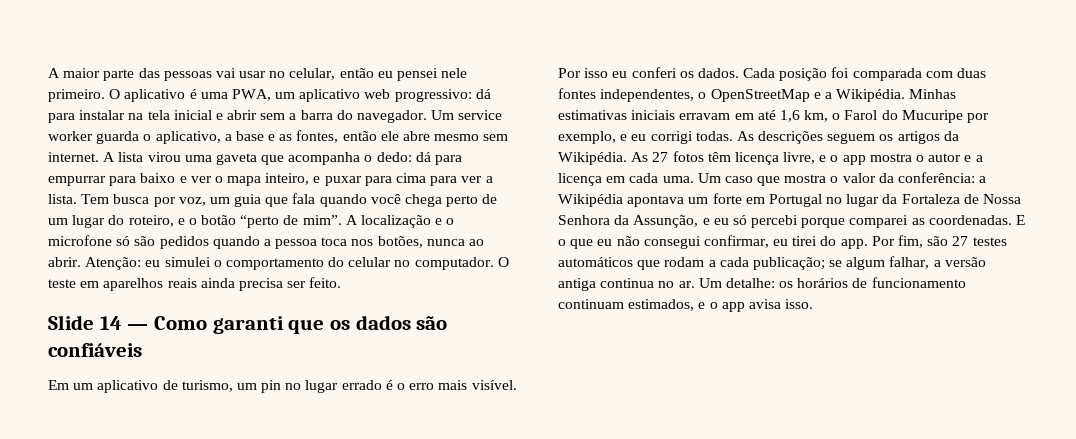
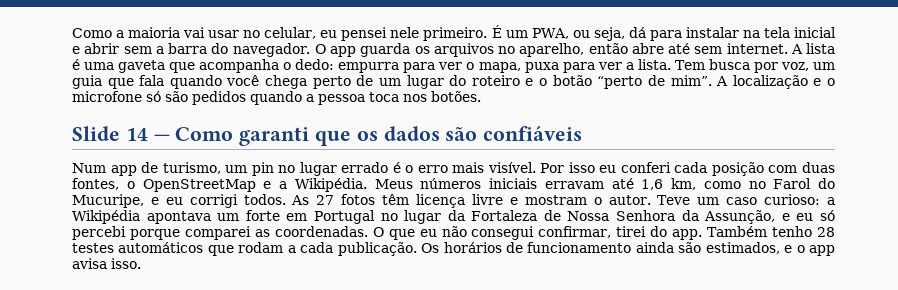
- A maior parte das pessoas vai usar no celular, então eu pensei nele primeiro.
+ Como a maioria vai usar no celular, eu pensei nele primeiro.
- O aplicativo é uma PWA, um aplicativo web progressivo: dá para instalar na tela inicial e abrir sem a barra do navegador.
+ É um PWA, ou seja, dá para instalar na tela inicial e abrir sem a barra do navegador.
- Um service worker guarda o aplicativo, a base e as fontes, então ele abre mesmo sem internet.
+ O app guarda os arquivos no aparelho, então abre até sem internet.
- A lista virou uma gaveta que acompanha o dedo: dá para empurrar para baixo e ver o mapa inteiro, e puxar para cima para ver a lista.
+ A lista é uma gaveta que acompanha o dedo: empurra para ver o mapa, puxa para ver a lista.
- Tem busca por voz, um guia que fala quando você chega perto de um lugar do roteiro, e o botão “perto de mim”.
+ Tem busca por voz, um guia que fala quando você chega perto de um lugar do roteiro e o botão “perto de mim”.
- A localização e o microfone só são pedidos quando a pessoa toca nos botões, nunca ao abrir. Atenção: eu simulei o comportamento do celular no computador. O teste em aparelhos reais ainda precisa ser feito.
+ A localização e o microfone só são pedidos quando a pessoa toca nos botões.
- Em um aplicativo de turismo, um pin no lugar errado é o erro mais visível.
+ Num app de turismo, um pin no lugar errado é o erro mais visível.
- Por isso eu conferi os dados. Cada posição foi comparada com duas fontes independentes, o OpenStreetMap e a Wikipédia.
+ Por isso eu conferi cada posição com duas fontes, o OpenStreetMap e a Wikipédia.
- Minhas estimativas iniciais erravam em até 1,6 km, o Farol do Mucuripe por exemplo, e eu corrigi todas. As descrições seguem os artigos da Wikipédia.
+ Meus números iniciais erravam até 1,6 km, como no Farol do Mucuripe, e eu corrigi todos.
- As 27 fotos têm licença livre, e o app mostra o autor e a licença em cada uma. Um caso que mostra o valor da conferência: a Wikipédia apontava um forte em Portugal no lugar da Fortaleza de Nossa Senhora da Assunção, e eu só percebi porque comparei as coordenadas.
+ As 27 fotos têm licença livre e mostram o autor. Teve um caso curioso: a Wikipédia apontava um forte em Portugal no lugar da Fortaleza de Nossa Senhora da Assunção, e eu só percebi porque comparei as coordenadas.
- E o que eu não consegui confirmar, eu tirei do app.
+ O que eu não consegui confirmar, tirei do app.
- Por fim, são 27 testes automáticos que rodam a cada publicação; se algum falhar, a versão antiga continua no ar. Um detalhe: os horários de funcionamento continuam estimados, e o app avisa isso.
+ Também tenho 28 testes automáticos que rodam a cada publicação. Os horários de funcionamento ainda são estimados, e o app avisa isso.

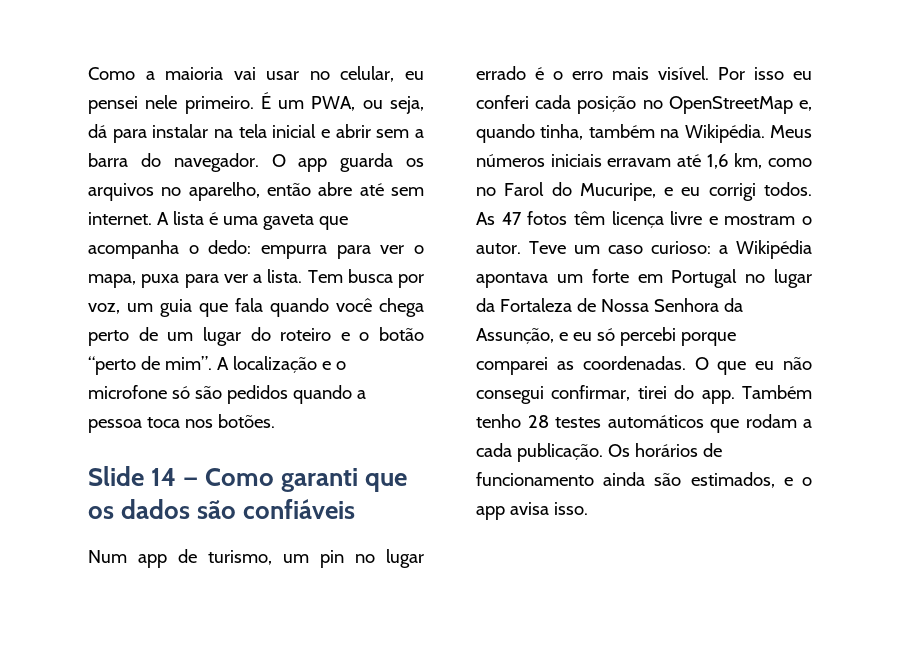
- Por isso eu conferi cada posição com duas fontes, o OpenStreetMap e a Wikipédia.
+ Por isso eu conferi cada posição no OpenStreetMap e, quando tinha, também na Wikipédia.
- As 27 fotos têm licença livre e mostram o autor.
+ As 47 fotos têm licença livre e mostram o autor.

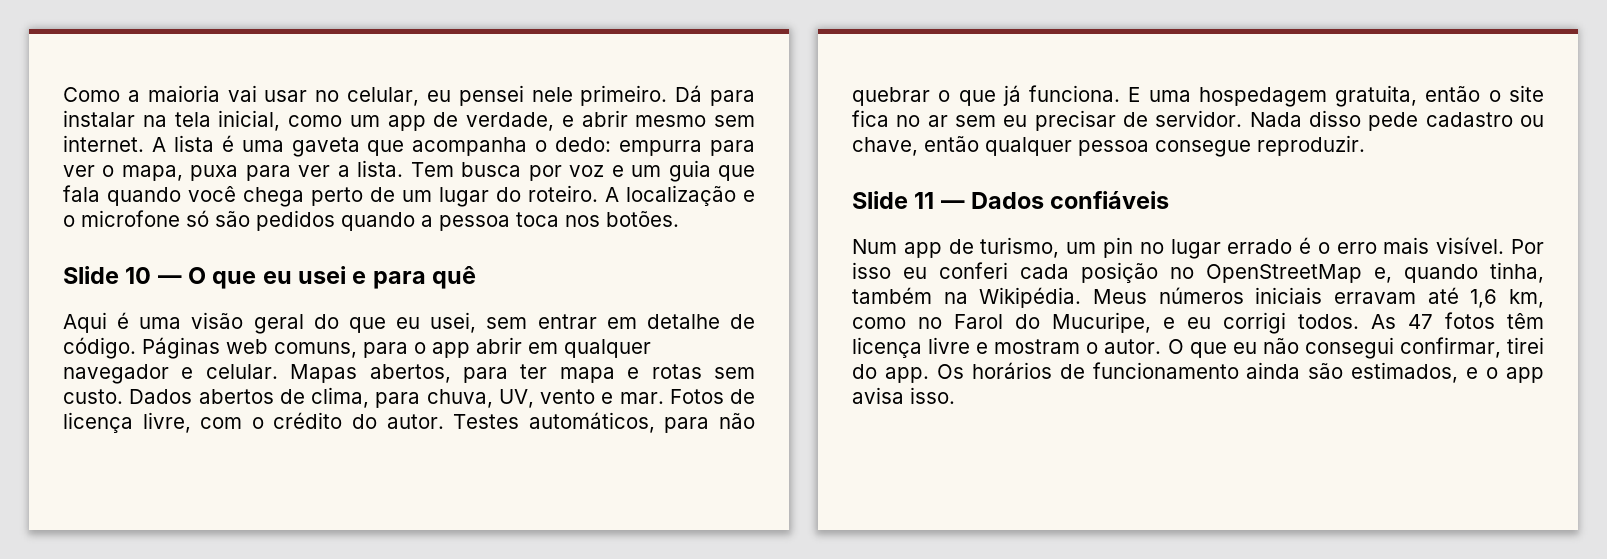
- É um PWA, ou seja, dá para instalar na tela inicial e abrir sem a barra do navegador. O app guarda os arquivos no aparelho, então abre até sem internet.
+ Dá para instalar na tela inicial, como um app de verdade, e abrir mesmo sem internet.
- Tem busca por voz, um guia que fala quando você chega perto de um lugar do roteiro e o botão “perto de mim”.
+ Tem busca por voz e um guia que fala quando você chega perto de um lugar do roteiro.
- Slide 14 — Como garanti que os dados são confiáveis
+ Slide 10 — O que eu usei e para quê
+ Aqui é uma visão geral do que eu usei, sem entrar em detalhe de código. Páginas web comuns, para o app abrir em qualquer navegador e celular. Mapas abertos, para ter mapa e rotas sem custo. Dados abertos de clima, para chuva, UV, vento e mar. Fotos de licença livre, com o crédito do autor. Testes automáticos, para não quebrar o que já funciona. E uma hospedagem gratuita, então o site fica no ar sem eu precisar de servidor. Nada disso pede cadastro ou chave, então qualquer pessoa consegue reproduzir.
+ Slide 11 — Dados confiáveis
- Teve um caso curioso: a Wikipédia apontava um forte em Portugal no lugar da Fortaleza de Nossa Senhora da Assunção, e eu só percebi porque comparei as coordenadas.
- Também tenho 28 testes automáticos que rodam a cada publicação.

